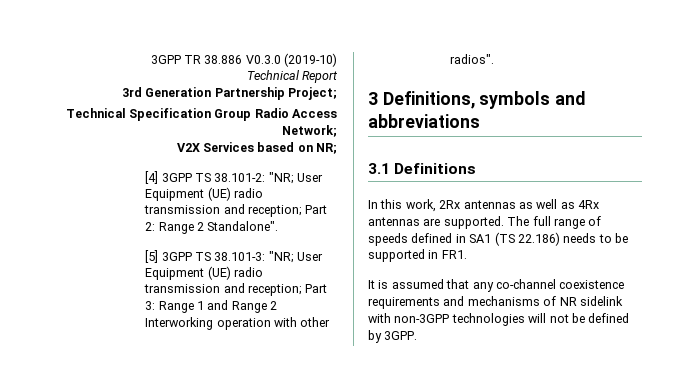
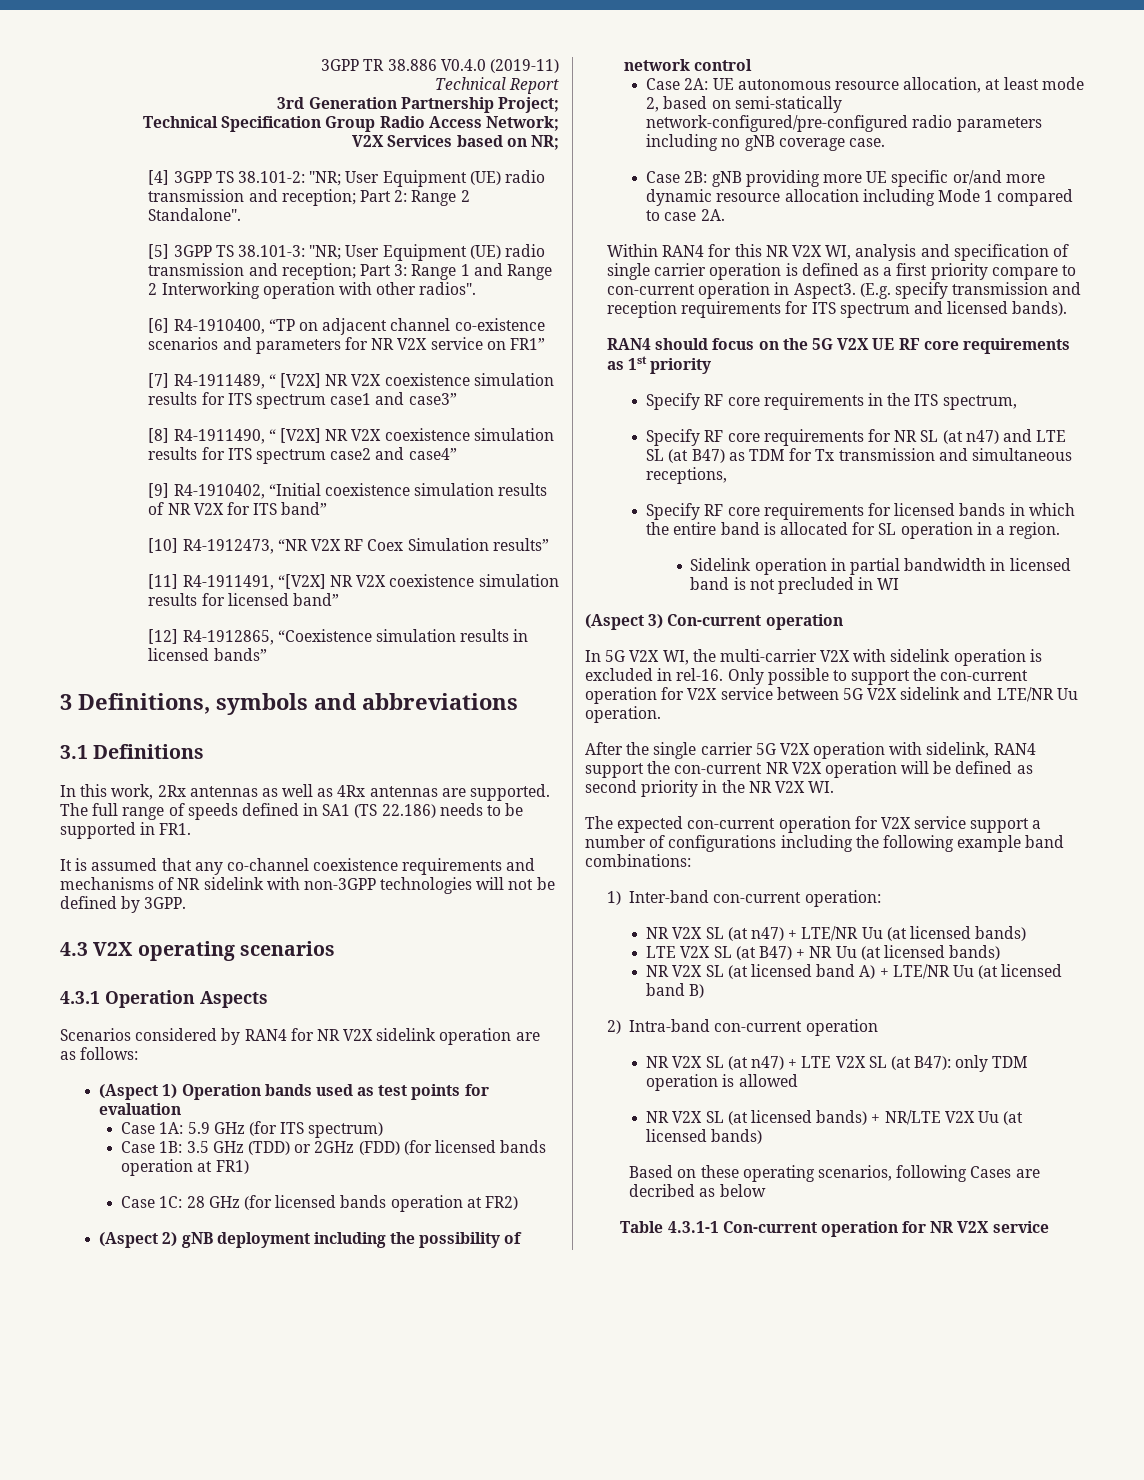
- 3GPP TR 38.886 V0.3.0 (2019-10)
+ 3GPP TR 38.886 V0.4.0 (2019-11)
+ [6] R4-1910400, “TP on adjacent channel co-existence scenarios and parameters for NR V2X service on FR1”
+ [7] R4-1911489, “ [V2X] NR V2X coexistence simulation results for ITS spectrum case1 and case3”
+ [8] R4-1911490, “ [V2X] NR V2X coexistence simulation results for ITS spectrum case2 and case4”
+ [9] R4-1910402, “Initial coexistence simulation results of NR V2X for ITS band”
+ [10] R4-1912473, “NR V2X RF Coex Simulation results”
+ [11] R4-1911491, “[V2X] NR V2X coexistence simulation results for licensed band”
+ [12] R4-1912865, “Coexistence simulation results in licensed bands”
+ 4.3 V2X operating scenarios
+ 4.3.1 Operation Aspects
+ Scenarios considered by RAN4 for NR V2X sidelink operation are as follows:
+ (Aspect 1) Operation bands used as test points for evaluation
+ Case 1A: 5.9 GHz (for ITS spectrum)
+ Case 1B: 3.5 GHz (TDD) or 2GHz (FDD) (for licensed bands operation at FR1)
+ Case 1C: 28 GHz (for licensed bands operation at FR2)
+ (Aspect 2) gNB deployment including the possibility of network control
+ Case 2A: UE autonomous resource allocation, at least mode 2, based on semi-statically network-configured/pre-configured radio parameters including no gNB coverage case.
+ Case 2B: gNB providing more UE specific or/and more dynamic resource allocation including Mode 1 compared to case 2A.
+ Within RAN4 for this NR V2X WI, analysis and specification of single carrier operation is defined as a first priority compare to con-current operation in Aspect3. (E.g. specify transmission and reception requirements for ITS spectrum and licensed bands).
+ RAN4 should focus on the 5G V2X UE RF core requirements as 1st priority
+ Specify RF core requirements in the ITS spectrum,
+ Specify RF core requirements for NR SL (at n47) and LTE SL (at B47) as TDM for Tx transmission and simultaneous receptions,
+ Specify RF core requirements for licensed bands in which the entire band is allocated for SL operation in a region.
+ Sidelink operation in partial bandwidth in licensed band is not precluded in WI
+ (Aspect 3) Con-current operation
+ In 5G V2X WI, the multi-carrier V2X with sidelink operation is excluded in rel-16. Only possible to support the con-current operation for V2X service between 5G V2X sidelink and LTE/NR Uu operation.
+ After the single carrier 5G V2X operation with sidelink, RAN4 support the con-current NR V2X operation will be defined as second priority in the NR V2X WI.
+ The expected con-current operation for V2X service support a number of configurations including the following example band combinations:
+ 1) Inter-band con-current operation:
+ NR V2X SL (at n47) + LTE/NR Uu (at licensed bands)
+ LTE V2X SL (at B47) + NR Uu (at licensed bands)
+ NR V2X SL (at licensed band A) + LTE/NR Uu (at licensed band B)
+ 2) Intra-band con-current operation
+ NR V2X SL (at n47) + LTE V2X SL (at B47): only TDM operation is allowed
+ NR V2X SL (at licensed bands) + NR/LTE V2X Uu (at licensed bands)
+ Based on these operating scenarios, following Cases are decribed as below
+ Table 4.3.1-1 Con-current operation for NR V2X service

